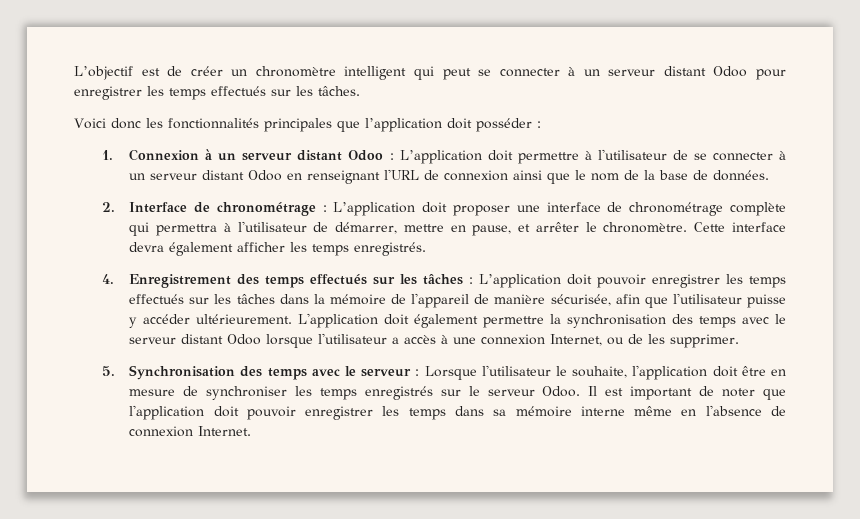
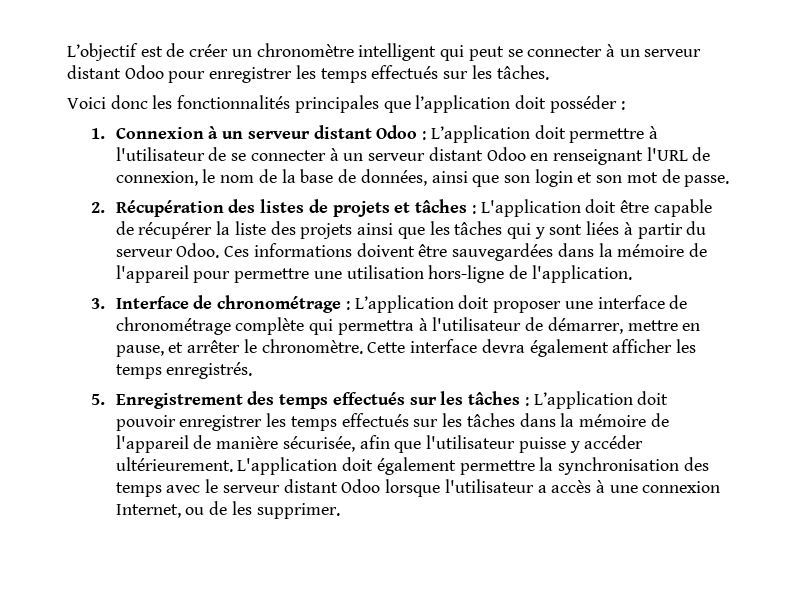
- 1. Connexion à un serveur distant Odoo : L’application doit permettre à l'utilisateur de se connecter à un serveur distant Odoo en renseignant l'URL de connexion ainsi que le nom de la base de données.
- 2. Interface de chronométrage : L’application doit proposer une interface de chronométrage complète qui permettra à l'utilisateur de démarrer, mettre en pause, et arrêter le chronomètre.
+ 1. Connexion à un serveur distant Odoo : L’application doit permettre à l'utilisateur de se connecter à un serveur distant Odoo en renseignant l'URL de connexion, le nom de la base de données, ainsi que son login et son mot de passe.
+ 2. Récupération des listes de projets et tâches : L'application doit être capable de récupérer la liste des projets ainsi que les tâches qui y sont liées à partir du serveur Odoo. Ces informations doivent être sauvegardées dans la mémoire de l'appareil pour permettre une utilisation hors-ligne de l'application.
+ 3. Interface de chronométrage : L’application doit proposer une interface de chronométrage complète qui permettra à l'utilisateur de démarrer, mettre en pause, et arrêter le chronomètre.
- 4. Enregistrement des temps effectués sur les tâches : L’application doit pouvoir enregistrer les temps effectués sur les tâches dans la mémoire de l'appareil de manière sécurisée, afin que l'utilisateur puisse y accéder ultérieurement.
+ 5. Enregistrement des temps effectués sur les tâches : L’application doit pouvoir enregistrer les temps effectués sur les tâches dans la mémoire de l'appareil de manière sécurisée, afin que l'utilisateur puisse y accéder ultérieurement.
- 5. Synchronisation des temps avec le serveur : Lorsque l'utilisateur le souhaite, l'application doit être en mesure de synchroniser les temps enregistrés sur le serveur Odoo. Il est important de noter que l'application doit pouvoir enregistrer les temps dans sa mémoire interne même en l'absence de connexion Internet.

